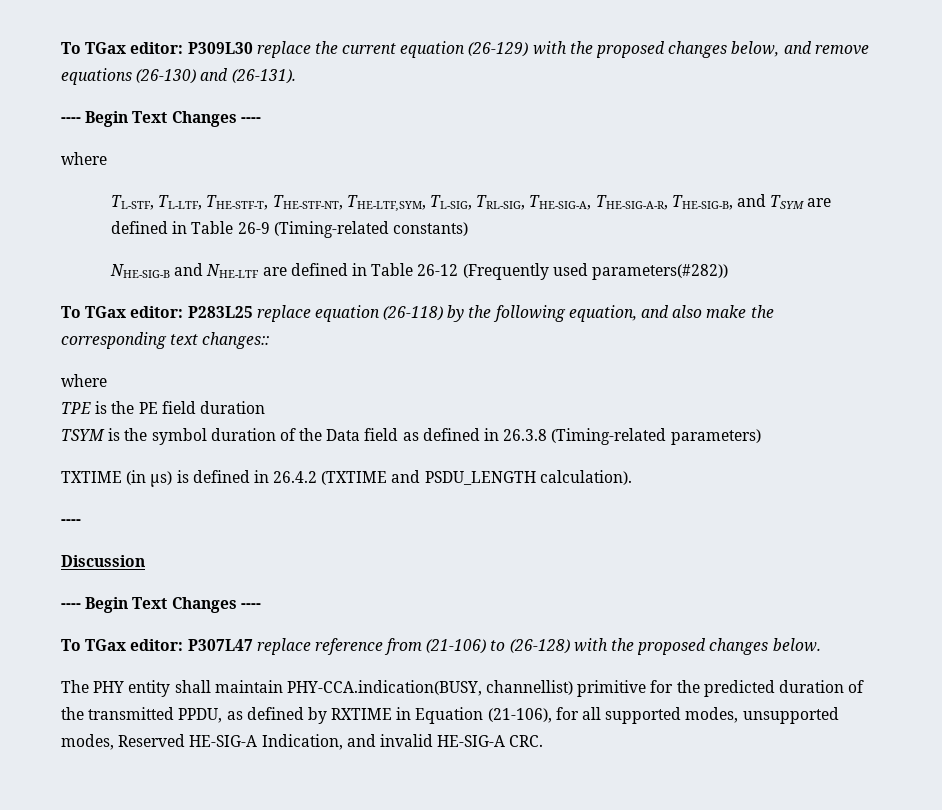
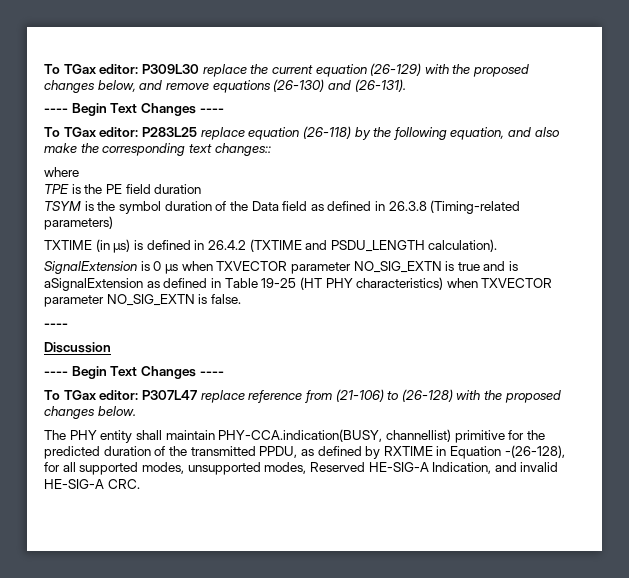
  To TGax editor: P309L30 replace the current equation (26-129) with the proposed changes below, and remove equations (26-130) and (26-131).
  ---- Begin Text Changes ----
- where
- TL-STF, TL-LTF, THE-STF-T, THE-STF-NT, THE-LTF,SYM, TL-SIG, TRL-SIG, THE-SIG-A, THE-SIG-A-R, THE-SIG-B, and TSYM are defined in Table 26-9 (Timing-related constants)
- NHE-SIG-B and NHE-LTF are defined in Table 26-12 (Frequently used parameters(#282))
+ SignalExtension is 0 μs when TXVECTOR parameter NO_SIG_EXTN is true and is aSignalExtension as defined in Table 19-25 (HT PHY characteristics) when TXVECTOR parameter NO_SIG_EXTN is false.
- The PHY entity shall maintain PHY-CCA.indication(BUSY, channellist) primitive for the predicted duration of the transmitted PPDU, as defined by RXTIME in Equation (21-106), for all supported modes, unsupported modes, Reserved HE-SIG-A Indication, and invalid HE-SIG-A CRC.
+ The PHY entity shall maintain PHY-CCA.indication(BUSY, channellist) primitive for the predicted duration of the transmitted PPDU, as defined by RXTIME in Equation -(26-128), for all supported modes, unsupported modes, Reserved HE-SIG-A Indication, and invalid HE-SIG-A CRC.

